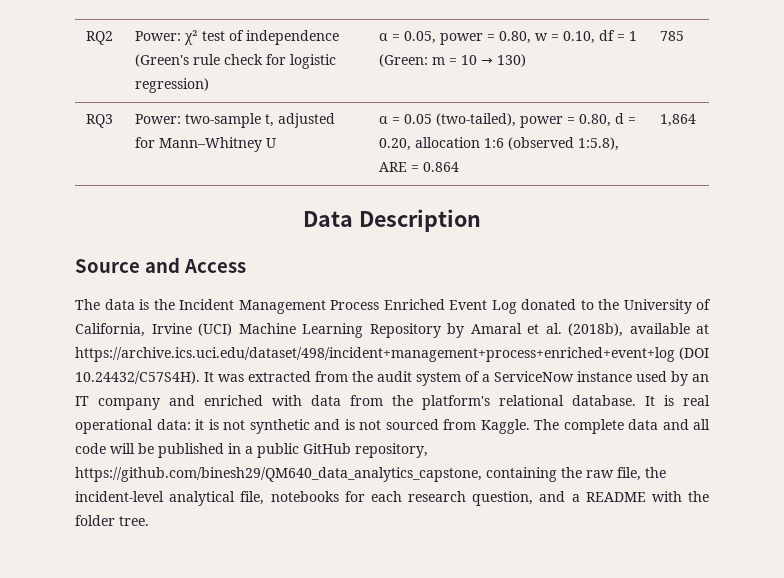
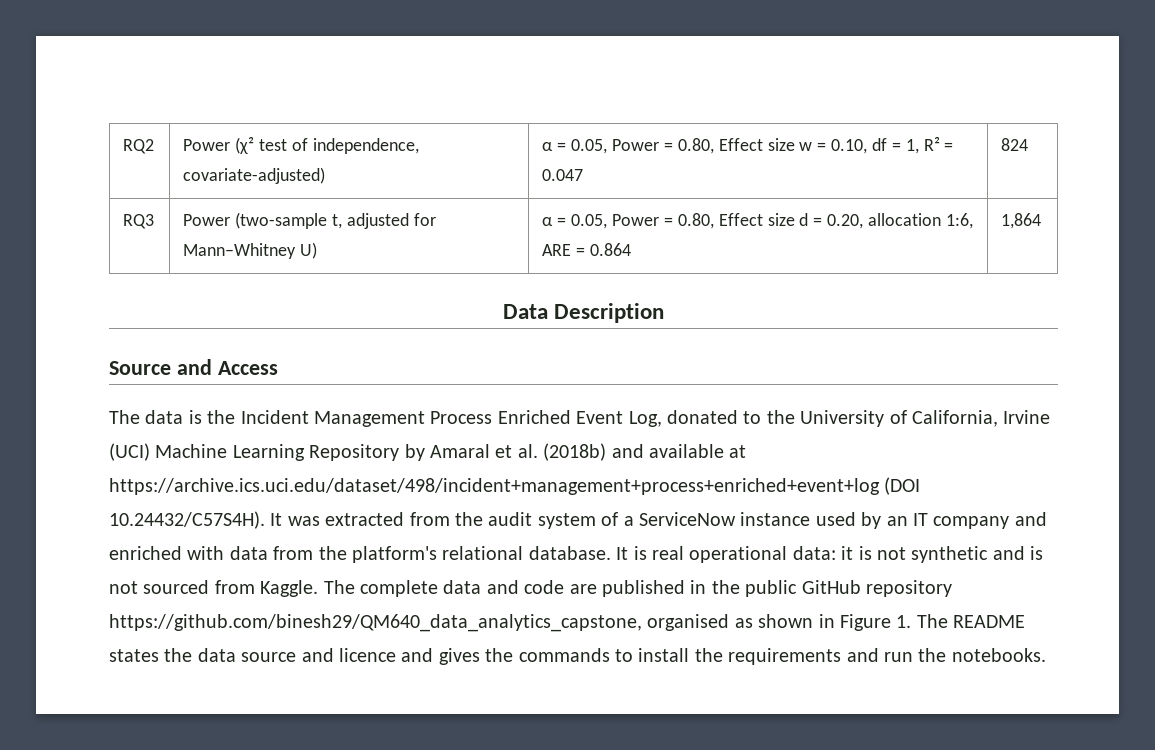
- RQ2 | Power: χ² test of independence (Green's rule check for logistic regression) | α = 0.05, power = 0.80, w = 0.10, df = 1 (Green: m = 10 → 130) | 785
+ RQ2 | Power (χ² test of independence, covariate-adjusted) | α = 0.05, Power = 0.80, Effect size w = 0.10, df = 1, R² = 0.047 | 824
- RQ3 | Power: two-sample t, adjusted for Mann–Whitney U | α = 0.05 (two-tailed), power = 0.80, d = 0.20, allocation 1:6 (observed 1:5.8), ARE = 0.864 | 1,864
+ RQ3 | Power (two-sample t, adjusted for Mann–Whitney U) | α = 0.05, Power = 0.80, Effect size d = 0.20, allocation 1:6, ARE = 0.864 | 1,864
- The data is the Incident Management Process Enriched Event Log donated to the University of California, Irvine (UCI) Machine Learning Repository by Amaral et al. (2018b), available at https://archive.ics.uci.edu/dataset/498/incident+management+process+enriched+event+log (DOI 10.24432/C57S4H). It was extracted from the audit system of a ServiceNow instance used by an IT company and enriched with data from the platform's relational database.
+ The data is the Incident Management Process Enriched Event Log, donated to the University of California, Irvine (UCI) Machine Learning Repository by Amaral et al. (2018b) and available at https://archive.ics.uci.edu/dataset/498/incident+management+process+enriched+event+log (DOI 10.24432/C57S4H). It was extracted from the audit system of a ServiceNow instance used by an IT company and enriched with data from the platform's relational database.
- The complete data and all code will be published in a public GitHub repository, https://github.com/binesh29/QM640_data_analytics_capstone, containing the raw file, the incident-level analytical file, notebooks for each research question, and a README with the folder tree.
+ The complete data and code are published in the public GitHub repository https://github.com/binesh29/QM640_data_analytics_capstone, organised as shown in Figure 1. The README states the data source and licence and gives the commands to install the requirements and run the notebooks.

